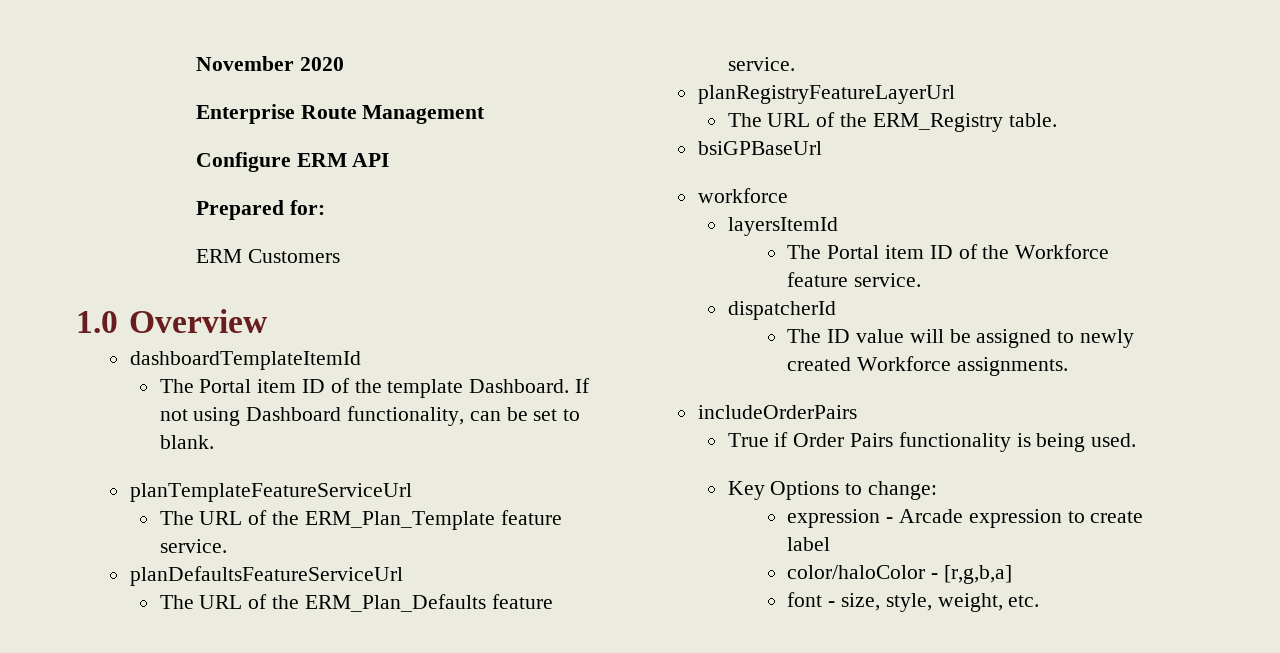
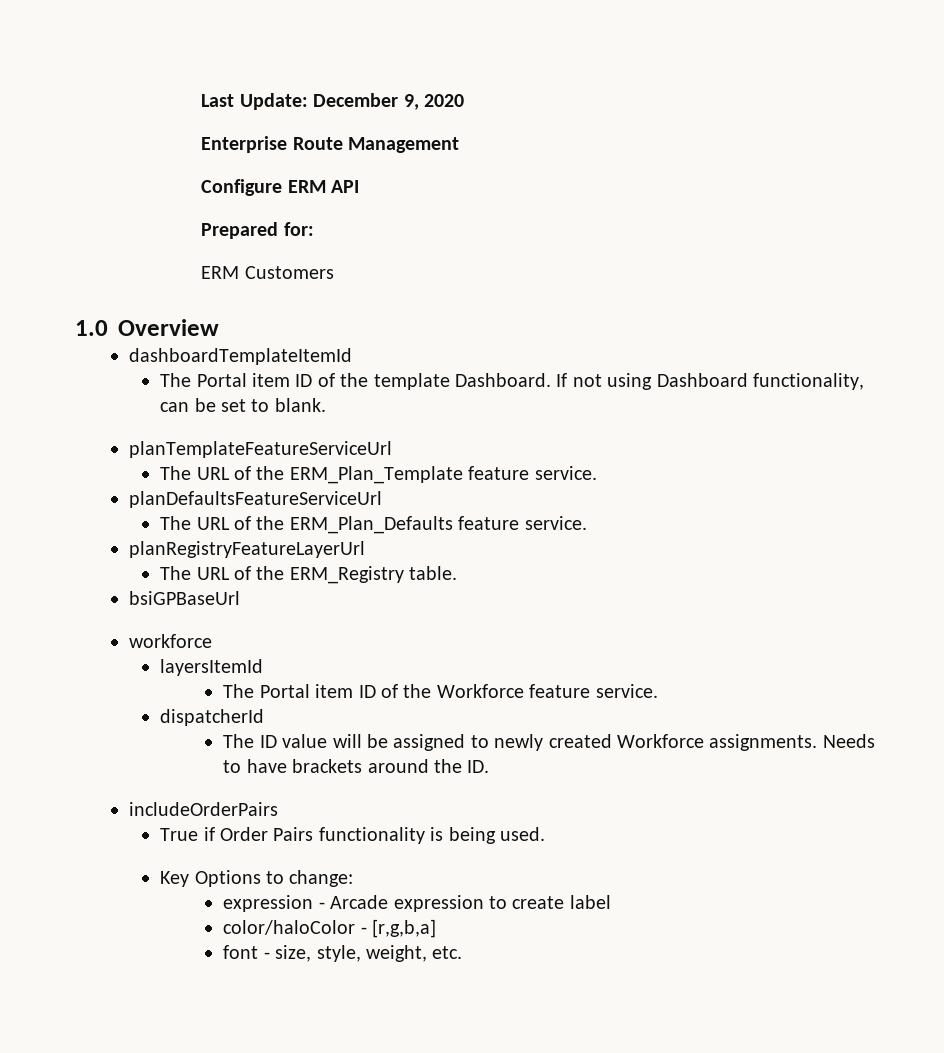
- November 2020
+ Last Update: December 9, 2020
+ Needs to have brackets around the ID.

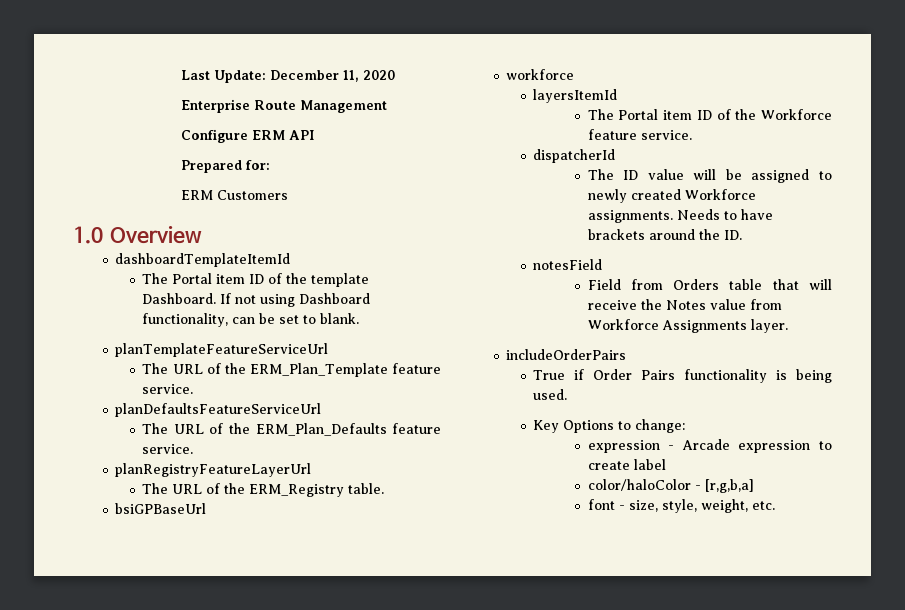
- Last Update: December 9, 2020
+ Last Update: December 11, 2020
+ notesField
+ Field from Orders table that will receive the Notes value from Workforce Assignments layer.

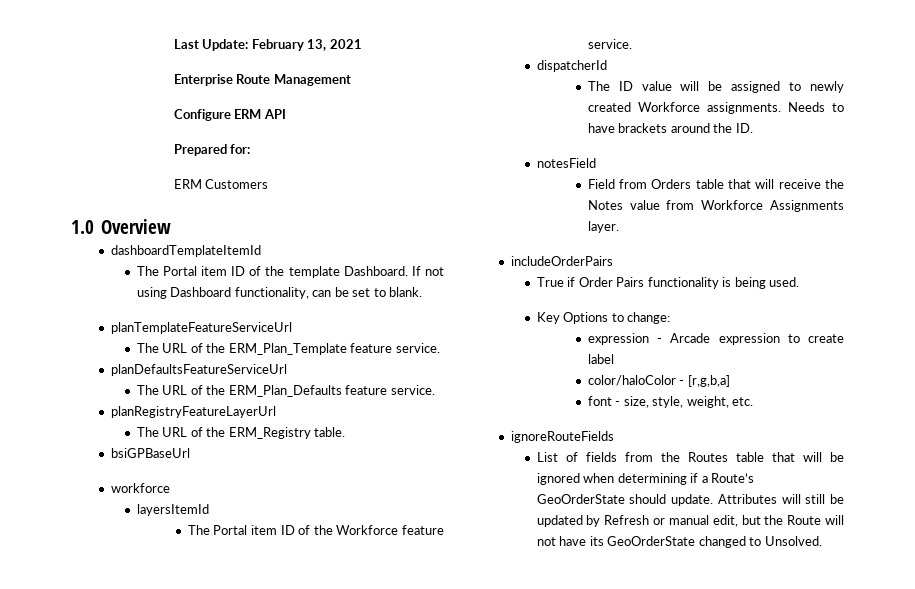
- Last Update: December 11, 2020
+ Last Update: February 13, 2021
+ ignoreRouteFields
+ List of fields from the Routes table that will be ignored when determining if a Route’s GeoOrderState should update. Attributes will still be updated by Refresh or manual edit, but the Route will not have its GeoOrderState changed to Unsolved.

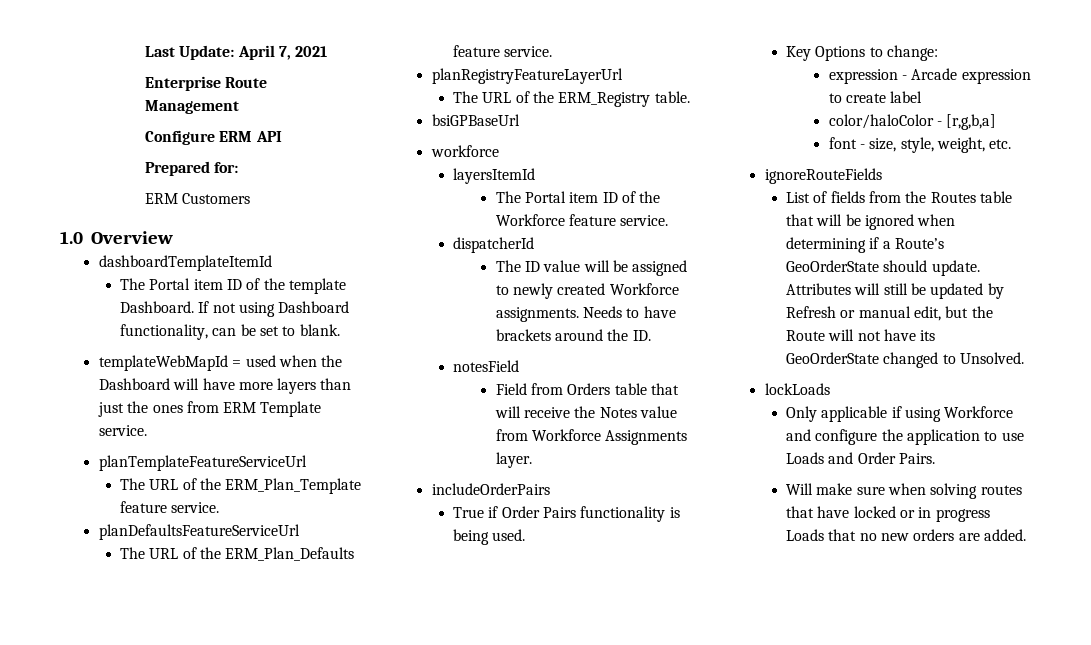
- Last Update: February 13, 2021
+ Last Update: April 7, 2021
+ templateWebMapId = used when the Dashboard will have more layers than just the ones from ERM Template service.
+ lockLoads
+ Only applicable if using Workforce and configure the application to use Loads and Order Pairs.
+ Will make sure when solving routes that have locked or in progress Loads that no new orders are added.

